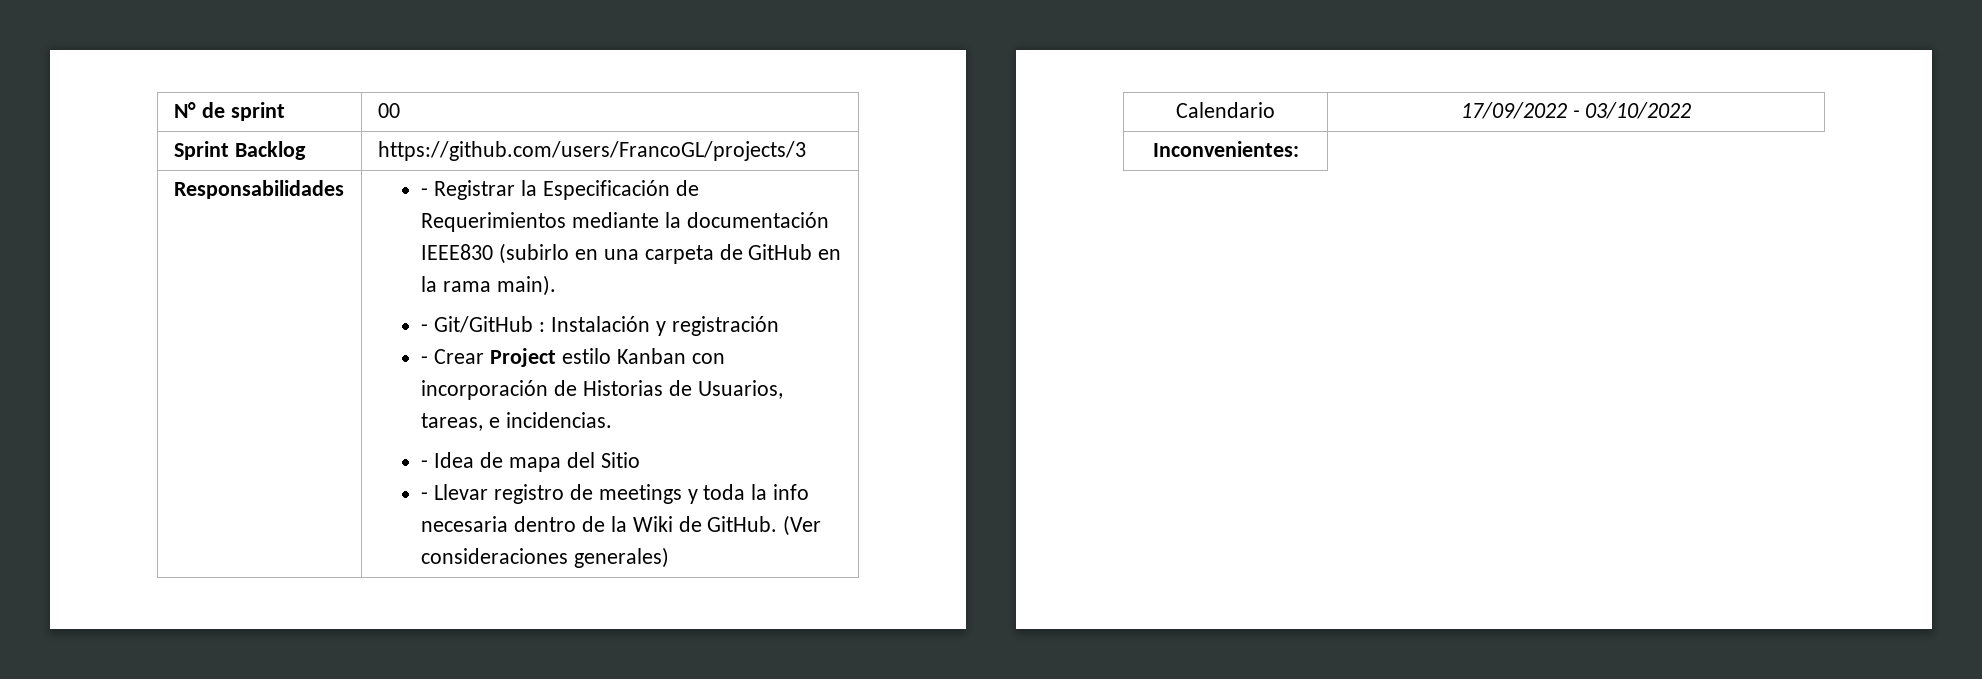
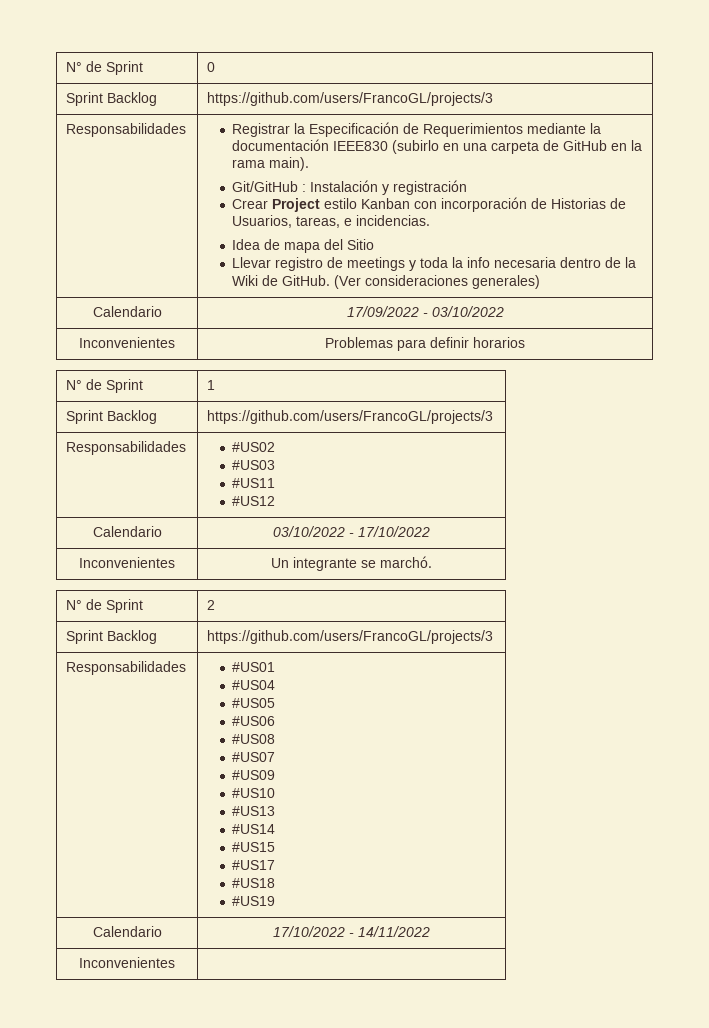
- N° de sprint | 00
+ N° de Sprint | 0
  Sprint Backlog | https://github.com/users/FrancoGL/projects/3
- Responsabilidades | - Registrar la Especificación de Requerimientos mediante la documentación IEEE830 (subirlo en una carpeta de GitHub en la rama main).
+ Responsabilidades | Registrar la Especificación de Requerimientos mediante la documentación IEEE830 (subirlo en una carpeta de GitHub en la rama main).
- - Git/GitHub : Instalación y registración
+ Git/GitHub : Instalación y registración
- - Crear Project estilo Kanban con incorporación de Historias de Usuarios, tareas, e incidencias.
+ Crear Project estilo Kanban con incorporación de Historias de Usuarios, tareas, e incidencias.
- - Idea de mapa del Sitio
+ Idea de mapa del Sitio
- - Llevar registro de meetings y toda la info necesaria dentro de la Wiki de GitHub.
+ Llevar registro de meetings y toda la info necesaria dentro de la Wiki de GitHub.
- Inconvenientes:
+ Inconvenientes | Problemas para definir horarios
+ N° de Sprint | 1
+ Sprint Backlog | https://github.com/users/FrancoGL/projects/3
+ Responsabilidades | #US02
+ #US03
+ #US11
+ #US12
+ Calendario | 03/10/2022 - 17/10/2022
+ Inconvenientes | Un integrante se marchó.
+ N° de Sprint | 2
+ Sprint Backlog | https://github.com/users/FrancoGL/projects/3
+ Responsabilidades | #US01
+ #US04
+ #US05
+ #US06
+ #US08
+ #US07
+ #US09
+ #US10
+ #US13
+ #US14
+ #US15
+ #US17
+ #US18
+ #US19
+ Calendario | 17/10/2022 - 14/11/2022
+ Inconvenientes |

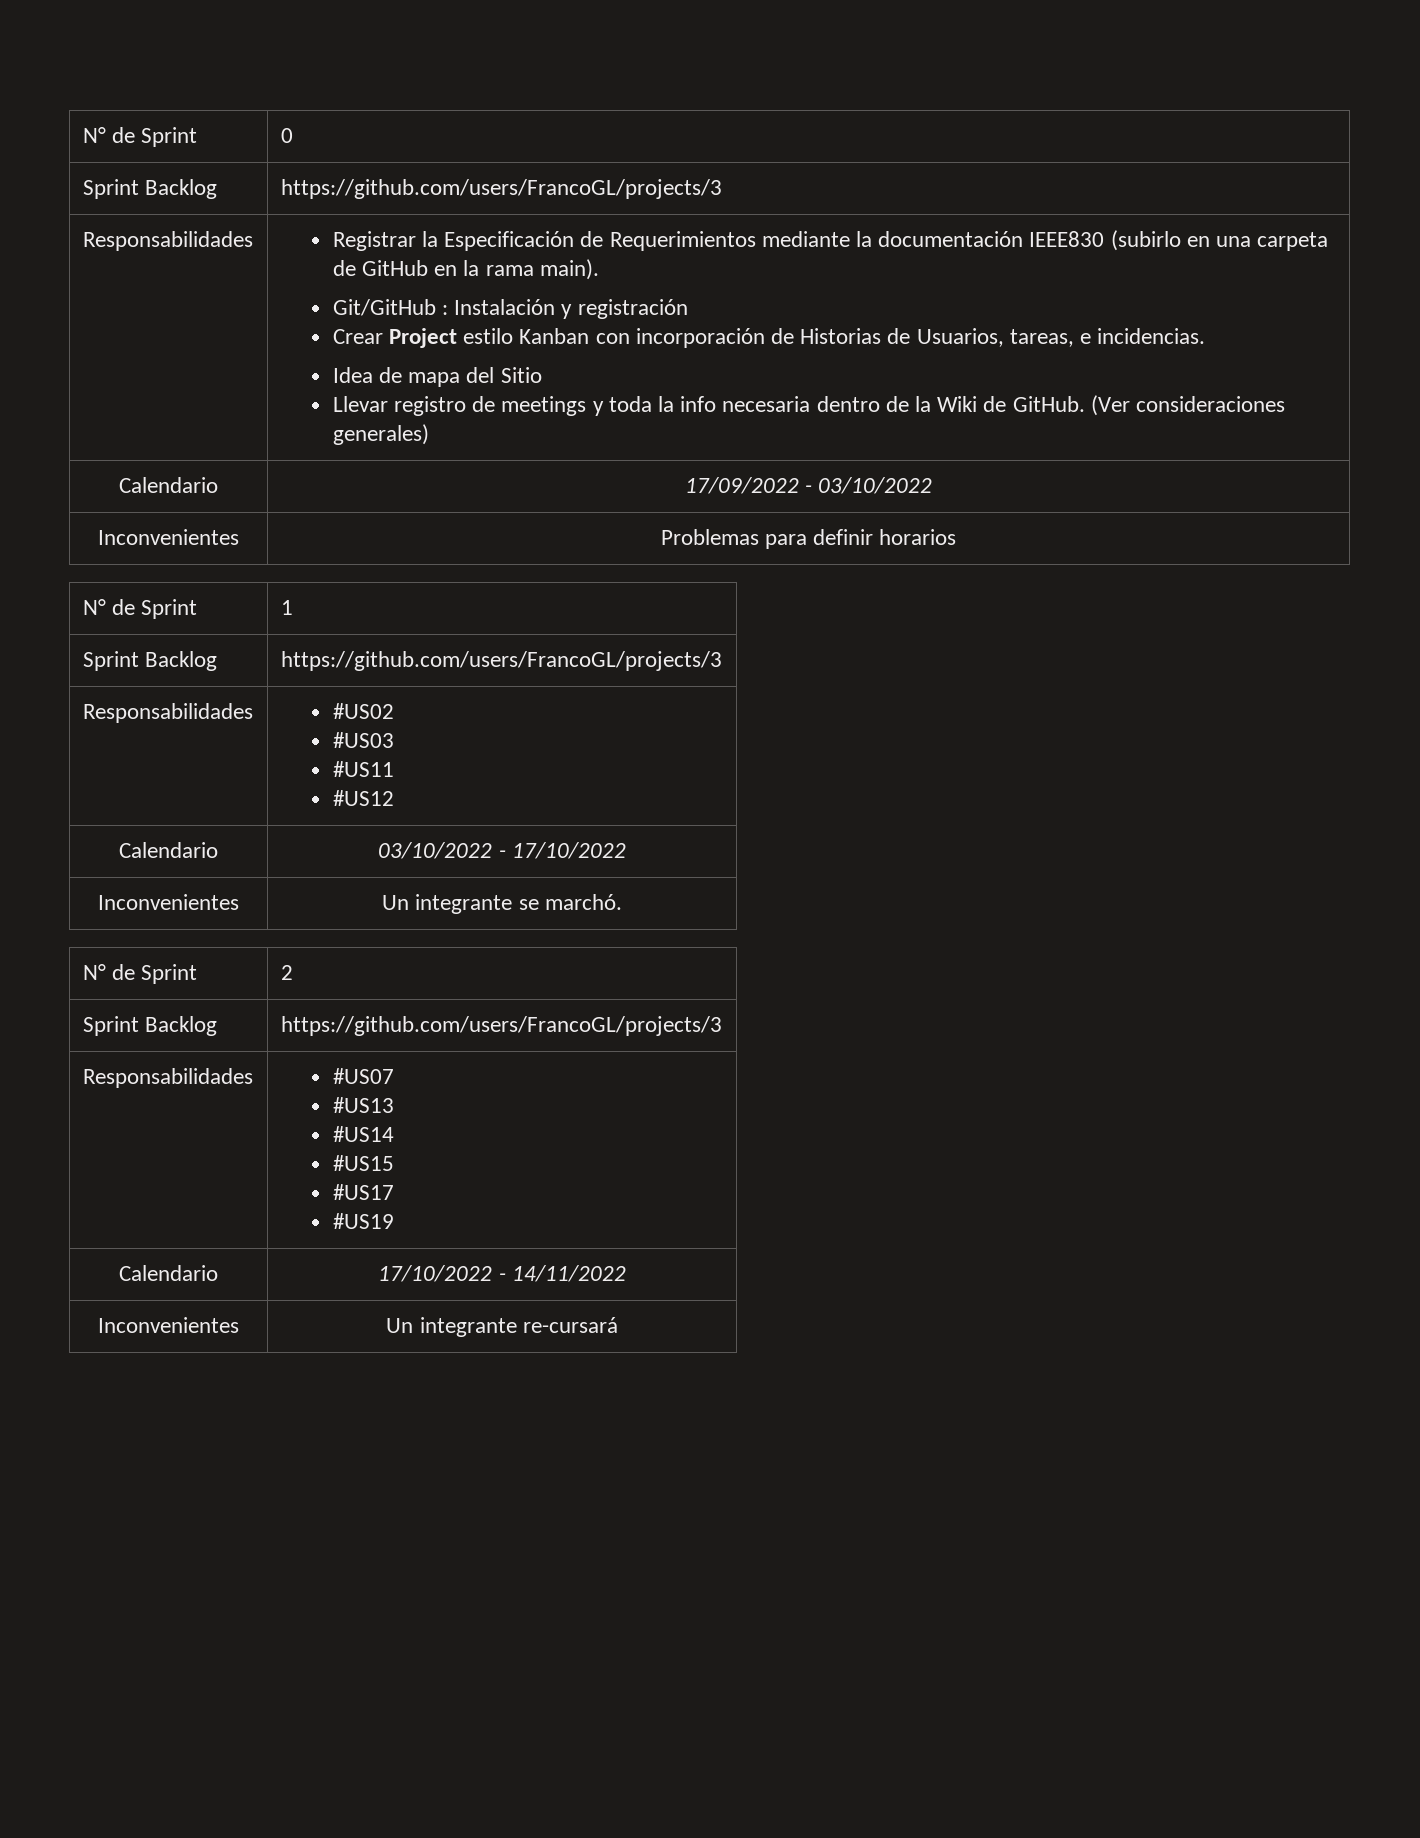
- Responsabilidades | #US01
- #US04
- #US05
- #US06
- #US08
- #US07
- #US09
- #US10
+ Responsabilidades | #US07
  #US13
  #US14
  #US15
  #US17
- #US18
  Calendario | 17/10/2022 - 14/11/2022
- Inconvenientes |
+ Inconvenientes | Un integrante re-cursará

